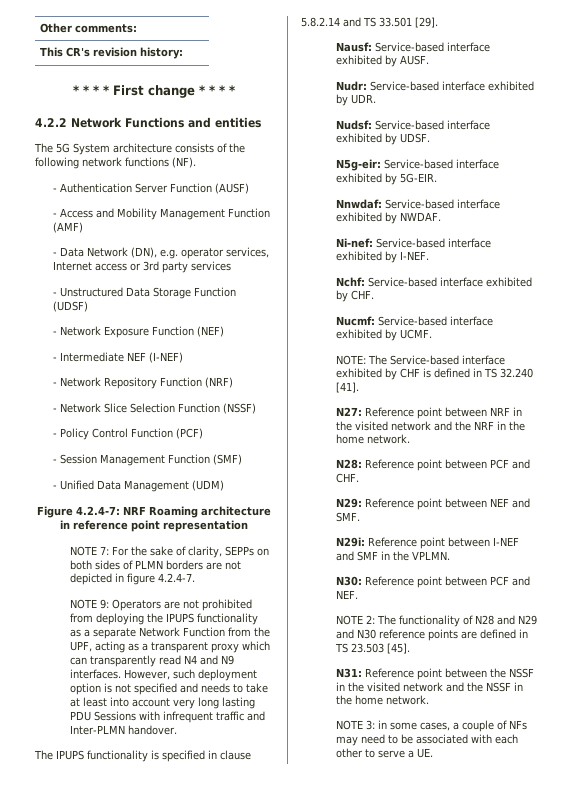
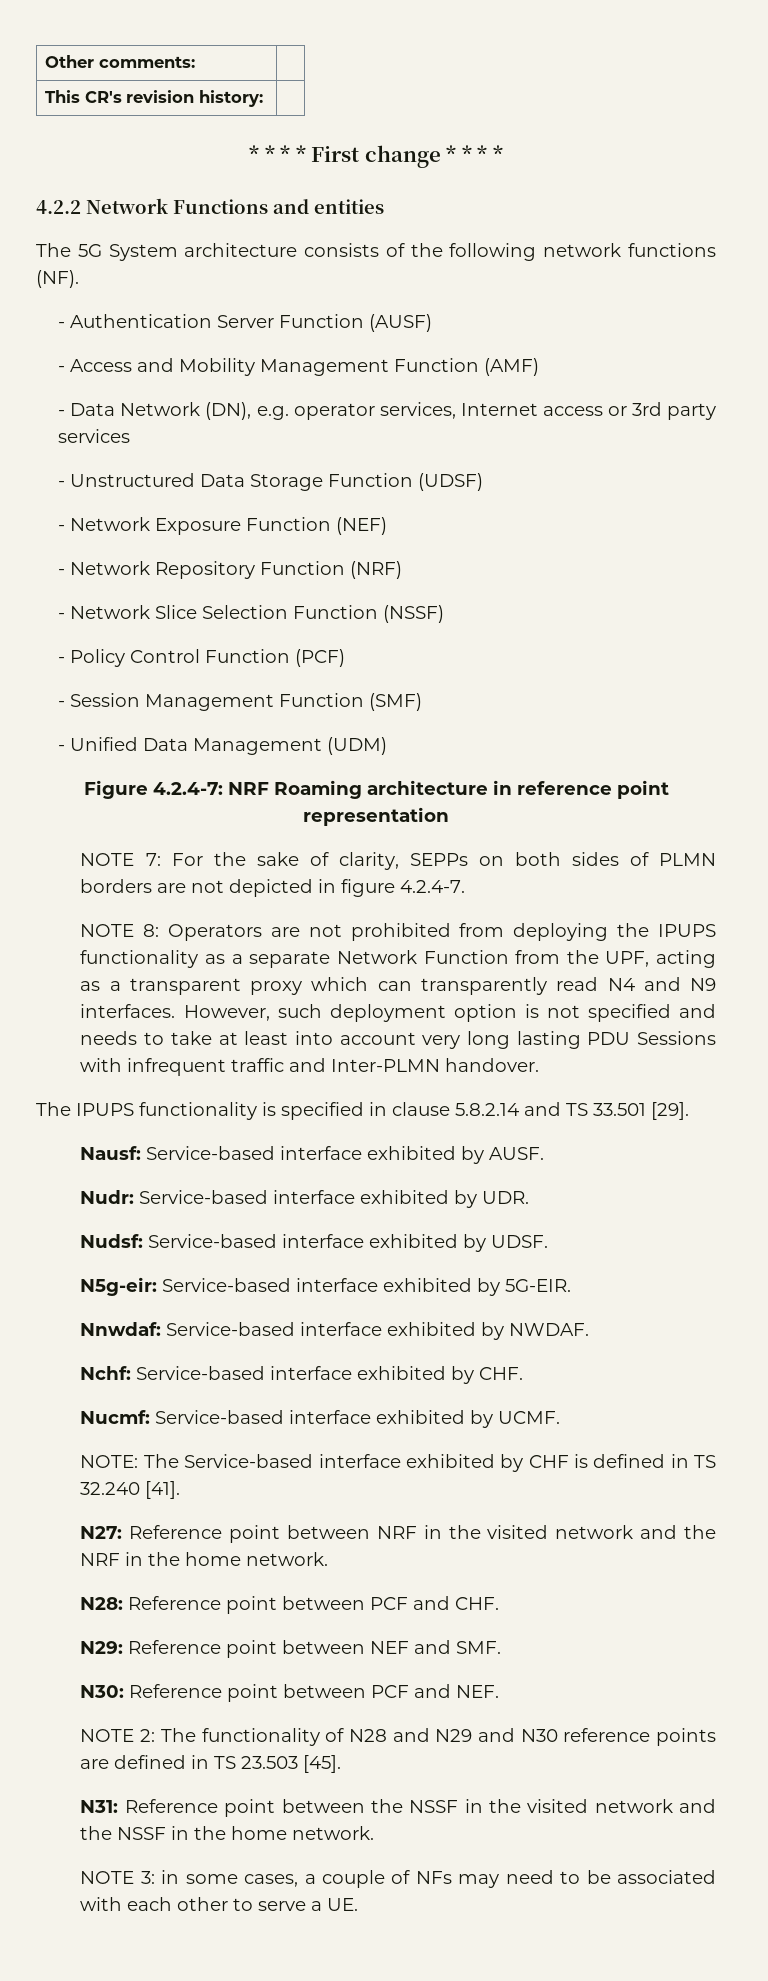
- - Intermediate NEF (I-NEF)
- NOTE 9: Operators are not prohibited from deploying the IPUPS functionality as a separate Network Function from the UPF, acting as a transparent proxy which can transparently read N4 and N9 interfaces.
+ NOTE 8: Operators are not prohibited from deploying the IPUPS functionality as a separate Network Function from the UPF, acting as a transparent proxy which can transparently read N4 and N9 interfaces.
- Ni-nef: Service-based interface exhibited by I-NEF.
- N29i: Reference point between I-NEF and SMF in the VPLMN.

